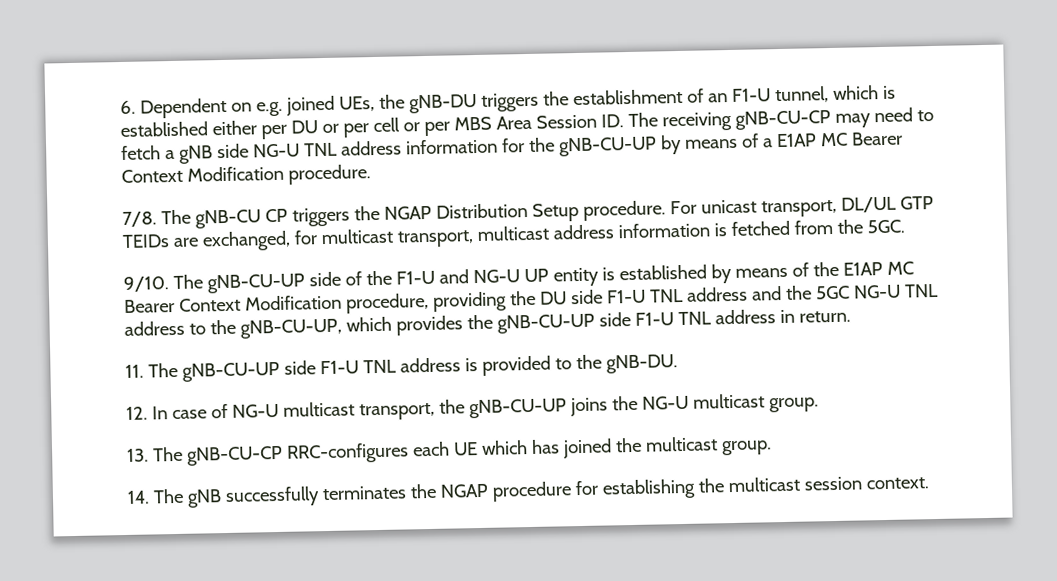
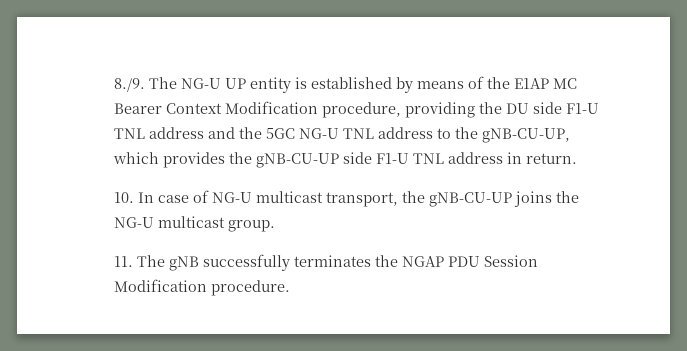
- 6. Dependent on e.g. joined UEs, the gNB-DU triggers the establishment of an F1-U tunnel, which is established either per DU or per cell or per MBS Area Session ID. The receiving gNB-CU-CP may need to fetch a gNB side NG-U TNL address information for the gNB-CU-UP by means of a E1AP MC Bearer Context Modification procedure.
- 7/8. The gNB-CU CP triggers the NGAP Distribution Setup procedure. For unicast transport, DL/UL GTP TEIDs are exchanged, for multicast transport, multicast address information is fetched from the 5GC.
- 9/10. The gNB-CU-UP side of the F1-U and NG-U UP entity is established by means of the E1AP MC Bearer Context Modification procedure, providing the DU side F1-U TNL address and the 5GC NG-U TNL address to the gNB-CU-UP, which provides the gNB-CU-UP side F1-U TNL address in return.
+ 8./9. The NG-U UP entity is established by means of the E1AP MC Bearer Context Modification procedure, providing the DU side F1-U TNL address and the 5GC NG-U TNL address to the gNB-CU-UP, which provides the gNB-CU-UP side F1-U TNL address in return.
- 11. The gNB-CU-UP side F1-U TNL address is provided to the gNB-DU.
- 12. In case of NG-U multicast transport, the gNB-CU-UP joins the NG-U multicast group.
+ 10. In case of NG-U multicast transport, the gNB-CU-UP joins the NG-U multicast group.
- 13. The gNB-CU-CP RRC-configures each UE which has joined the multicast group.
- 14. The gNB successfully terminates the NGAP procedure for establishing the multicast session context.
+ 11. The gNB successfully terminates the NGAP PDU Session Modification procedure.

